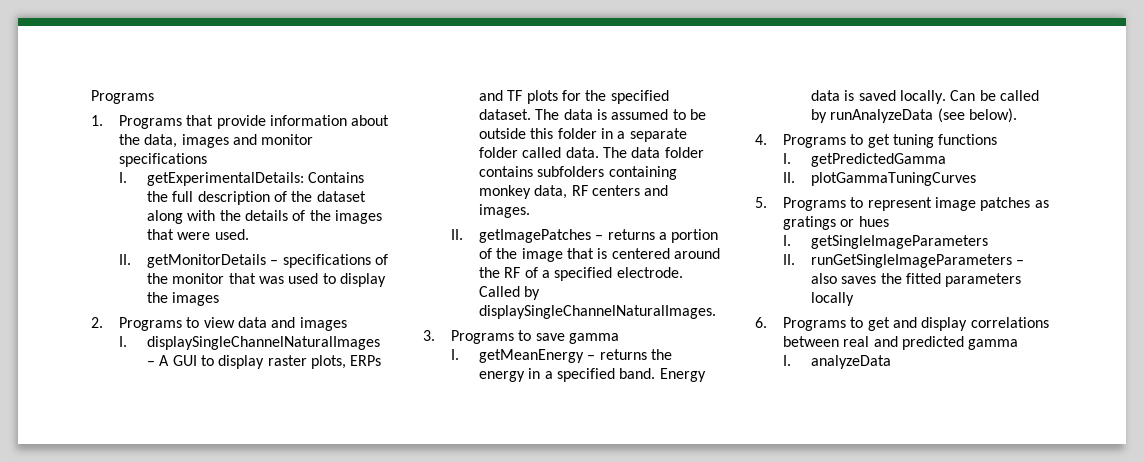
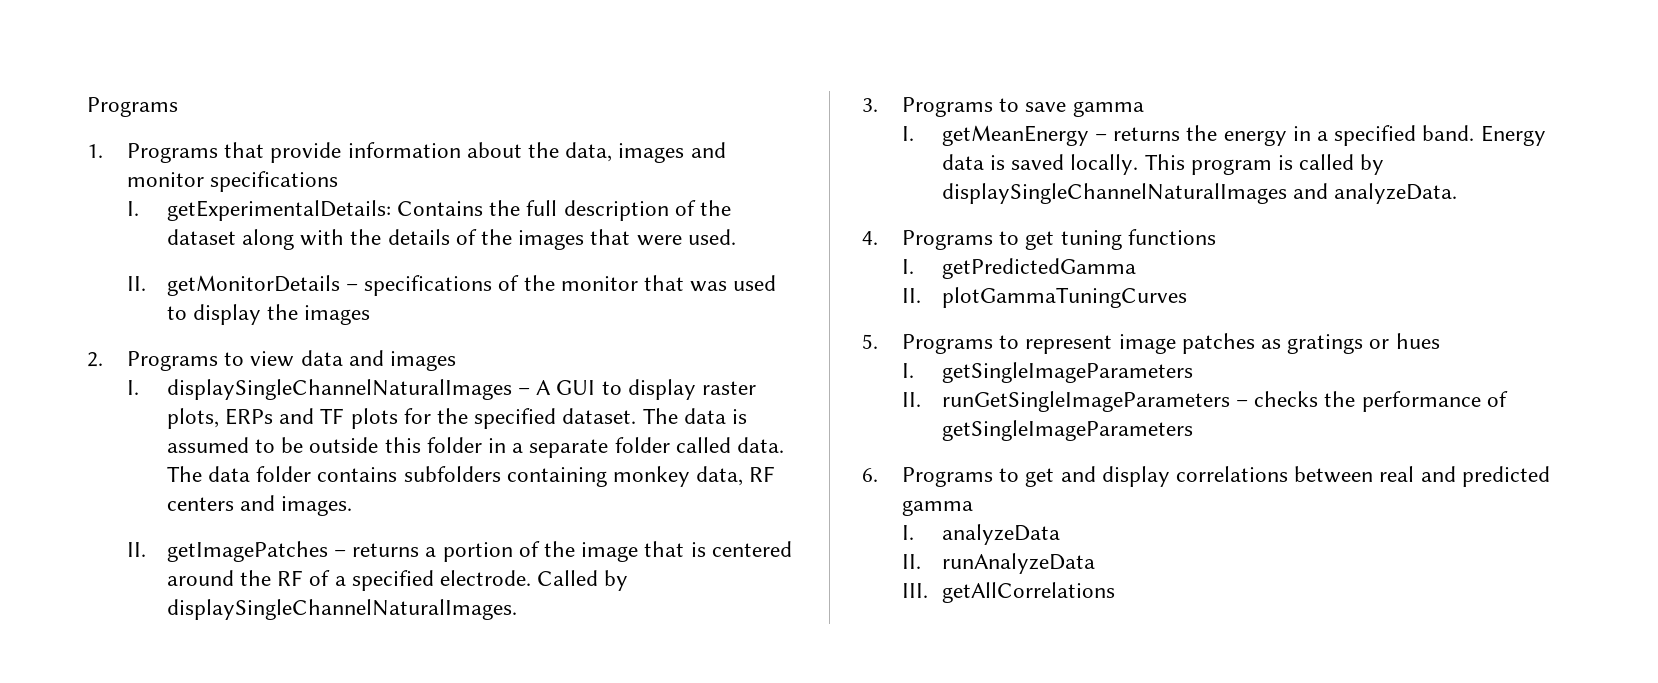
- Can be called by runAnalyzeData (see below).
+ This program is called by displaySingleChannelNaturalImages and analyzeData.
- II. runGetSingleImageParameters – also saves the fitted parameters locally
+ II. runGetSingleImageParameters – checks the performance of getSingleImageParameters
+ II. runAnalyzeData
+ III. getAllCorrelations

